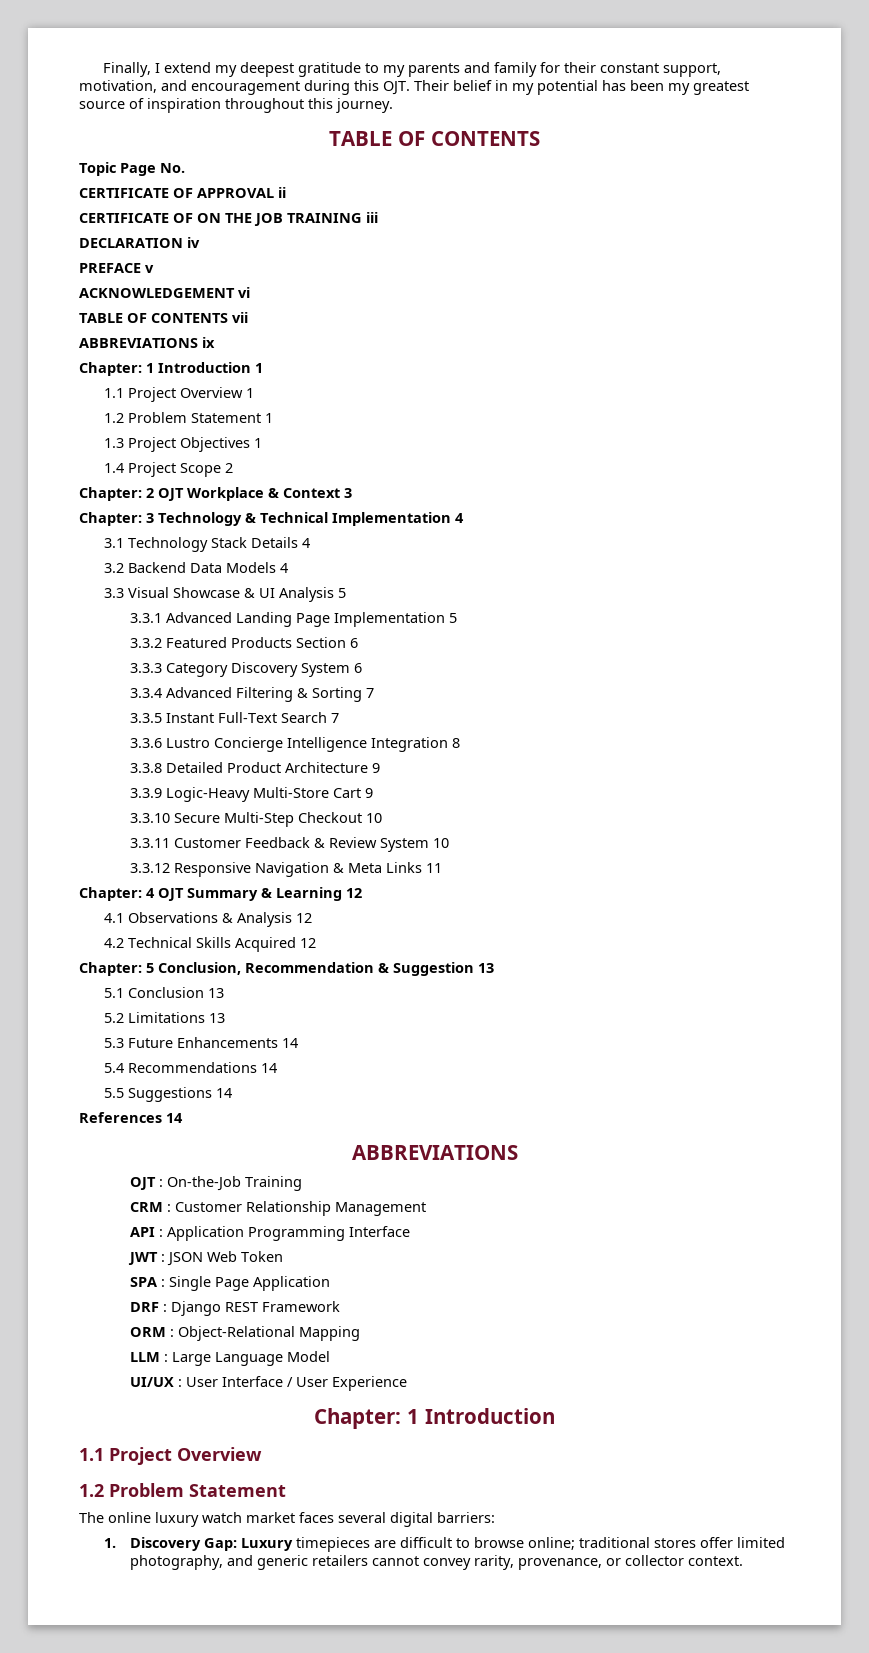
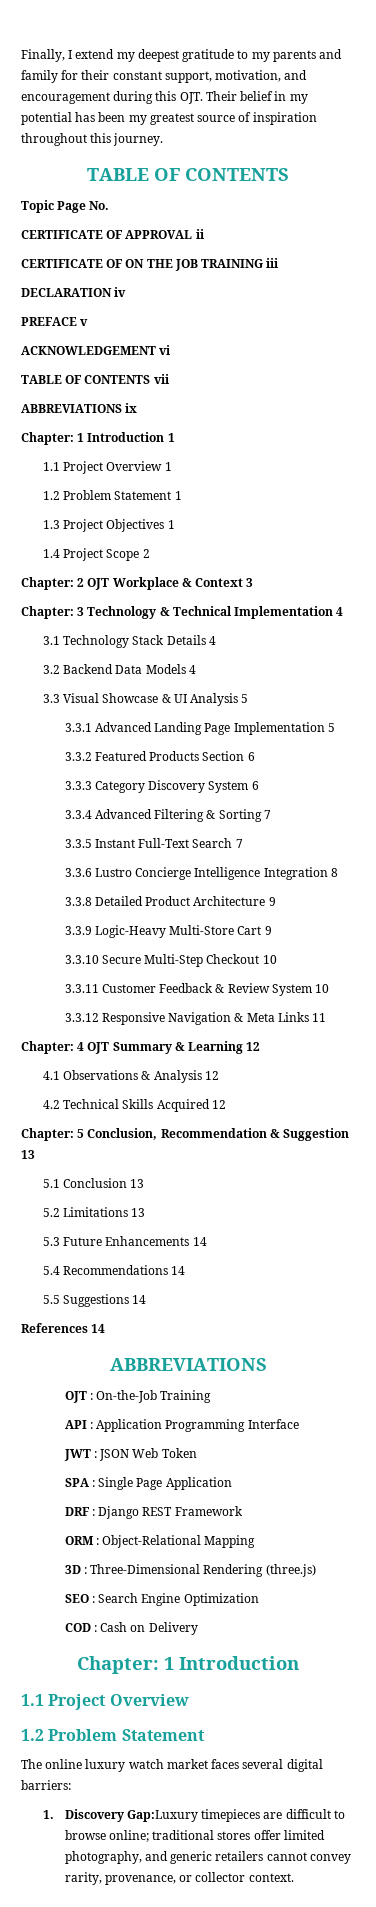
- CRM : Customer Relationship Management
- LLM : Large Language Model
- UI/UX : User Interface / User Experience
+ 3D : Three-Dimensional Rendering (three.js)
+ SEO : Search Engine Optimization
+ COD : Cash on Delivery
- 1. Discovery Gap: Luxury timepieces are difficult to browse online; traditional stores offer limited photography, and generic retailers cannot convey rarity, provenance, or collector context.
+ 1. Discovery Gap:Luxury timepieces are difficult to browse online; traditional stores offer limited photography, and generic retailers cannot convey rarity, provenance, or collector context.

